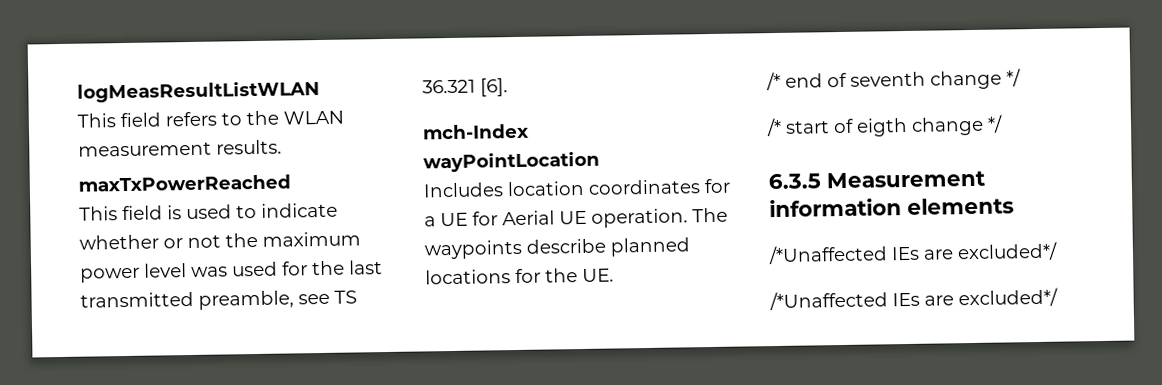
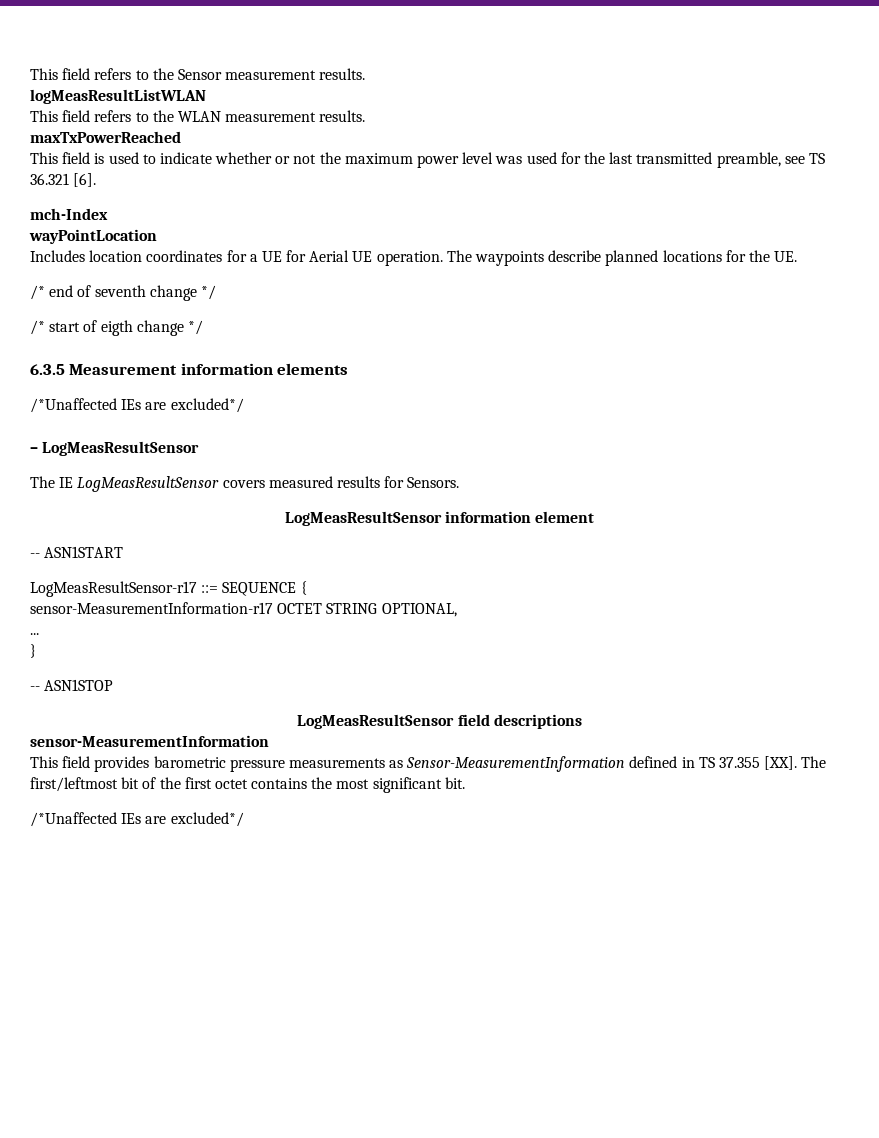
+ This field refers to the Sensor measurement results.
+ – LogMeasResultSensor
+ The IE LogMeasResultSensor covers measured results for Sensors.
+ LogMeasResultSensor information element
+ -- ASN1START
+ LogMeasResultSensor-r17 ::= SEQUENCE {
+ sensor-MeasurementInformation-r17 OCTET STRING OPTIONAL,
+ ...
+ }
+ -- ASN1STOP
+ LogMeasResultSensor field descriptions
+ sensor-MeasurementInformation
+ This field provides barometric pressure measurements as Sensor-MeasurementInformation defined in TS 37.355 [XX]. The first/leftmost bit of the first octet contains the most significant bit.

